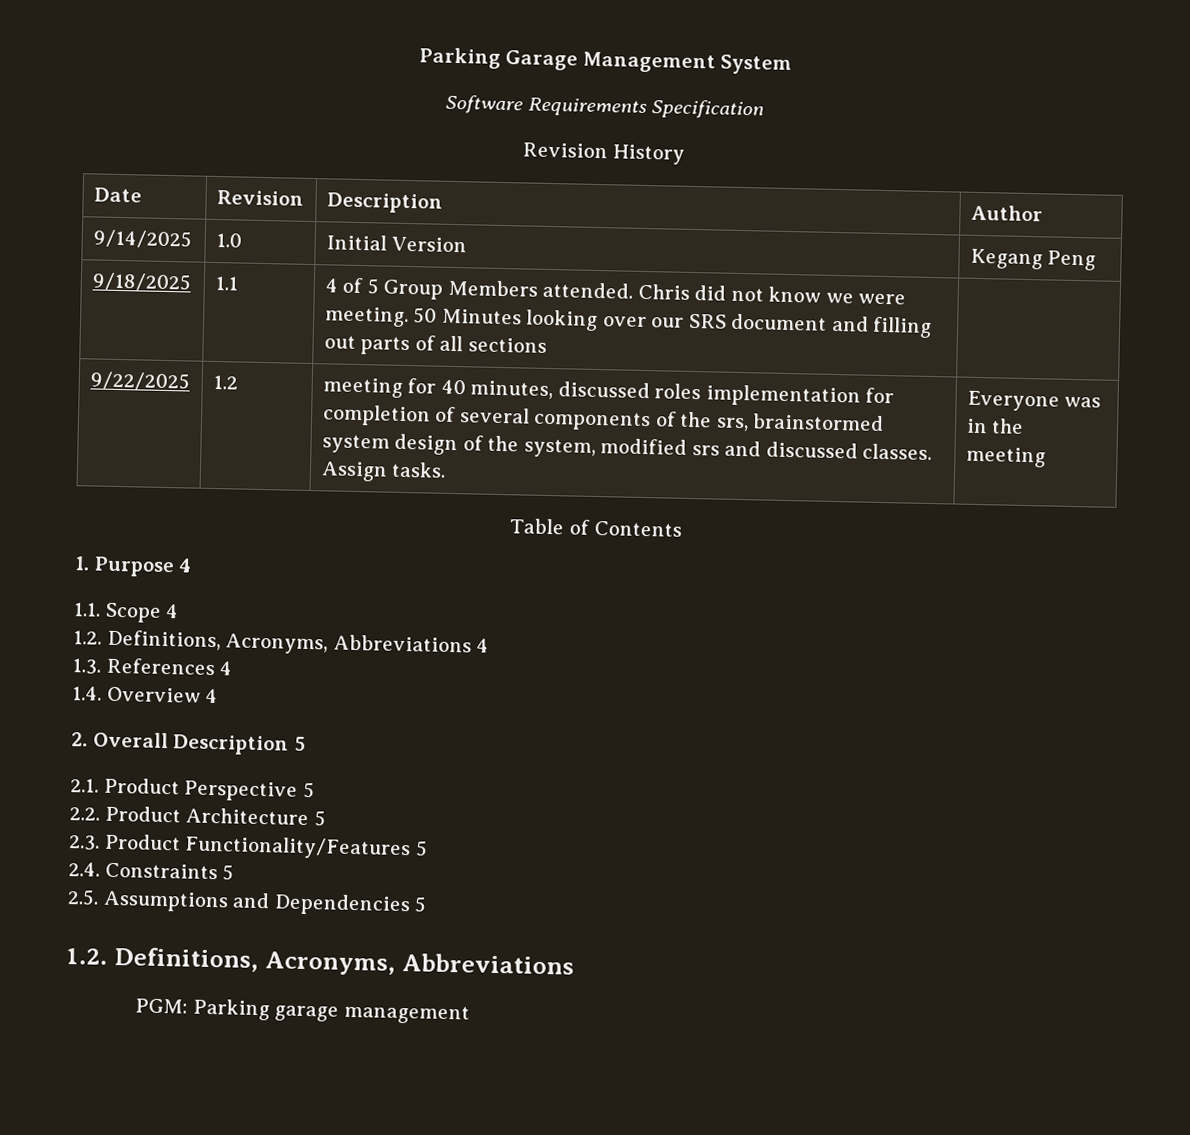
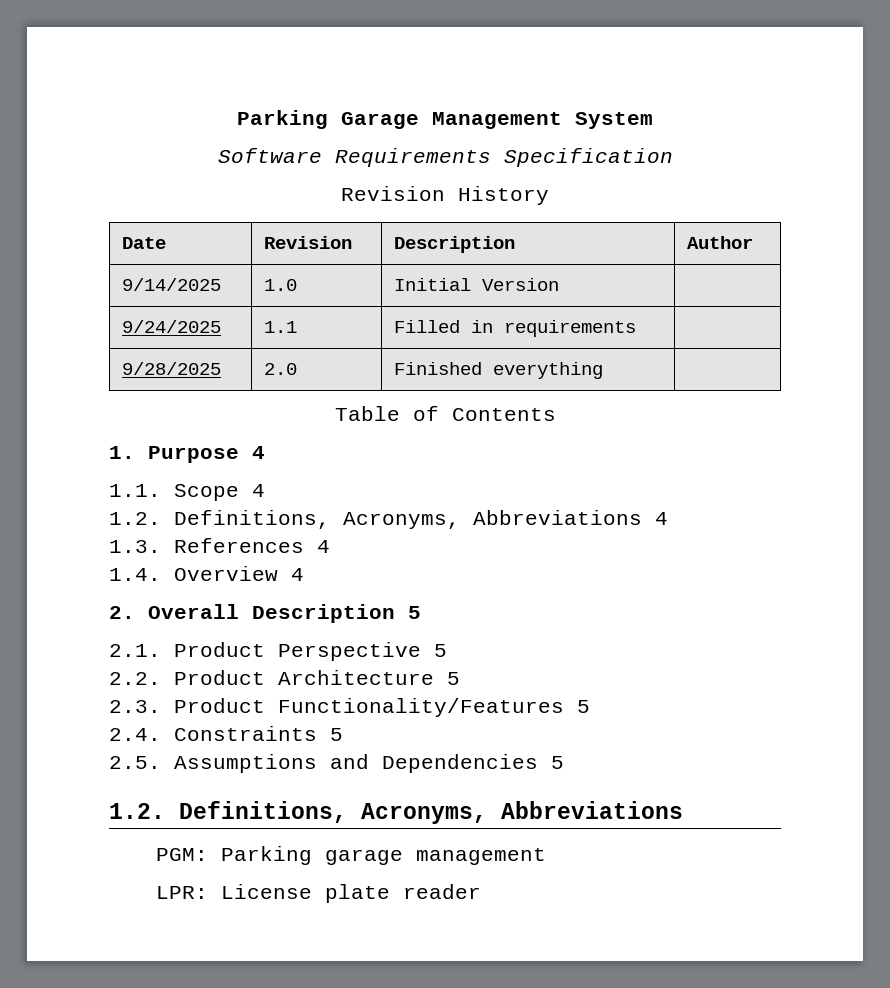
- 9/14/2025 | 1.0 | Initial Version | Kegang Peng
- 9/18/2025 | 1.1 | 4 of 5 Group Members attended. Chris did not know we were meeting. 50 Minutes looking over our SRS document and filling out parts of all sections |
- 9/22/2025 | 1.2 | meeting for 40 minutes, discussed roles implementation for completion of several components of the srs, brainstormed system design of the system, modified srs and discussed classes. Assign tasks. | Everyone was in the meeting
+ 9/14/2025 | 1.0 | Initial Version |
+ 9/24/2025 | 1.1 | Filled in requirements |
+ 9/28/2025 | 2.0 | Finished everything |
+ LPR: License plate reader

